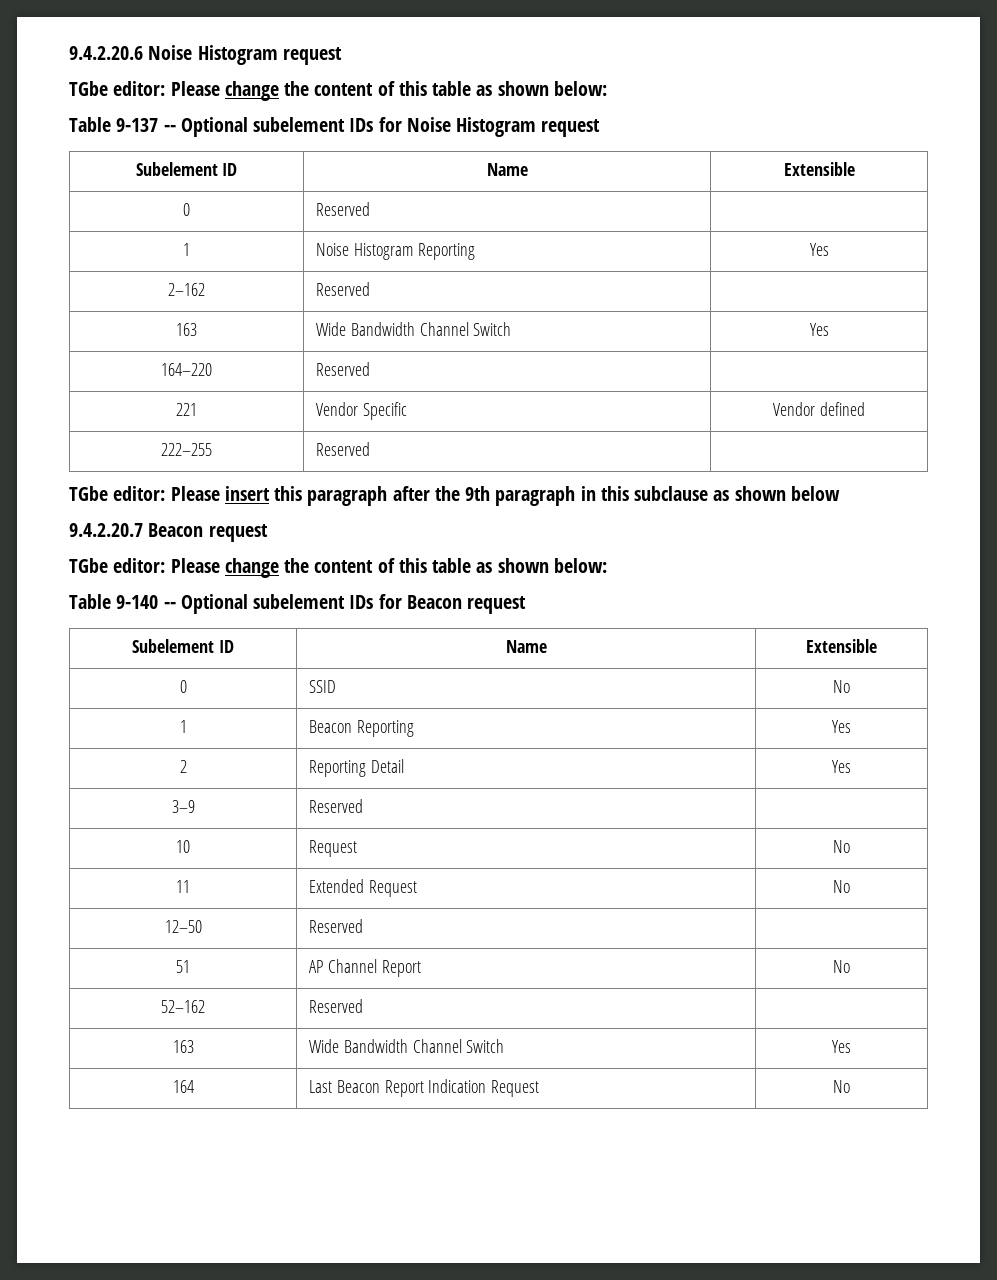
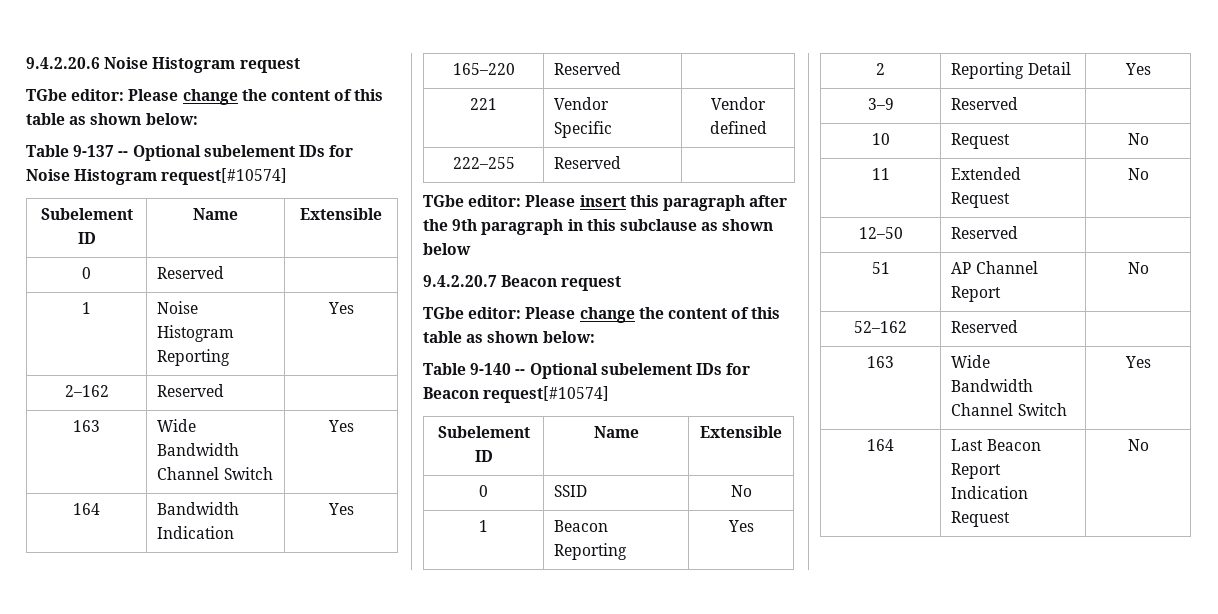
- Table 9-137 -- Optional subelement IDs for Noise Histogram request
+ Table 9-137 -- Optional subelement IDs for Noise Histogram request[#10574]
- 164–220 | Reserved |
+ 164 | Bandwidth Indication | Yes
+ 165–220 | Reserved |
- Table 9-140 -- Optional subelement IDs for Beacon request
+ Table 9-140 -- Optional subelement IDs for Beacon request[#10574]

